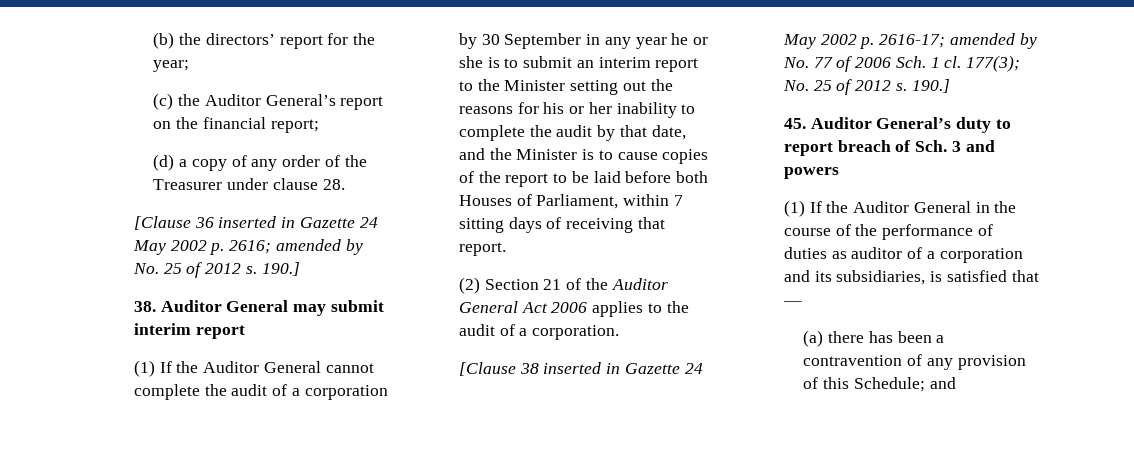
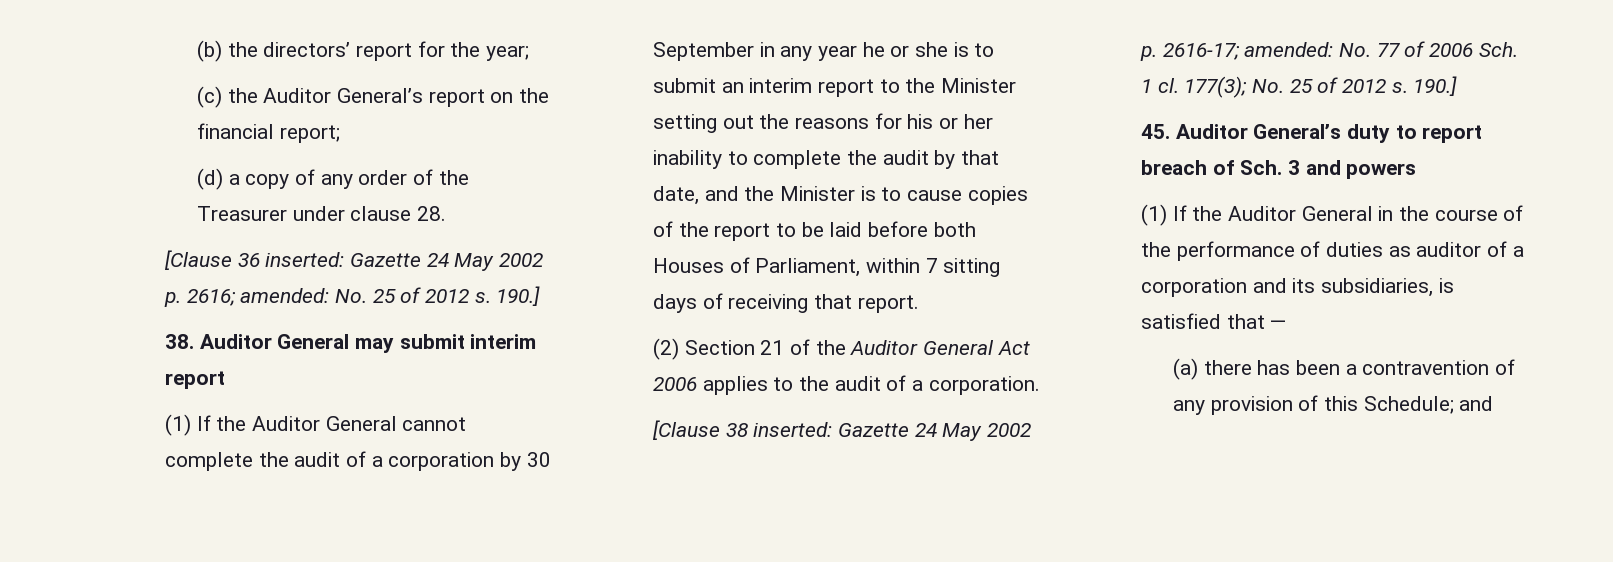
- [Clause 36 inserted in Gazette 24 May 2002 p. 2616; amended by No. 25 of 2012 s.
+ [Clause 36 inserted: Gazette 24 May 2002 p. 2616; amended: No. 25 of 2012 s.
- [Clause 38 inserted in Gazette 24 May 2002 p. 2616-17; amended by No. 77 of 2006 Sch. 1 cl.
+ [Clause 38 inserted: Gazette 24 May 2002 p. 2616-17; amended: No. 77 of 2006 Sch. 1 cl.

